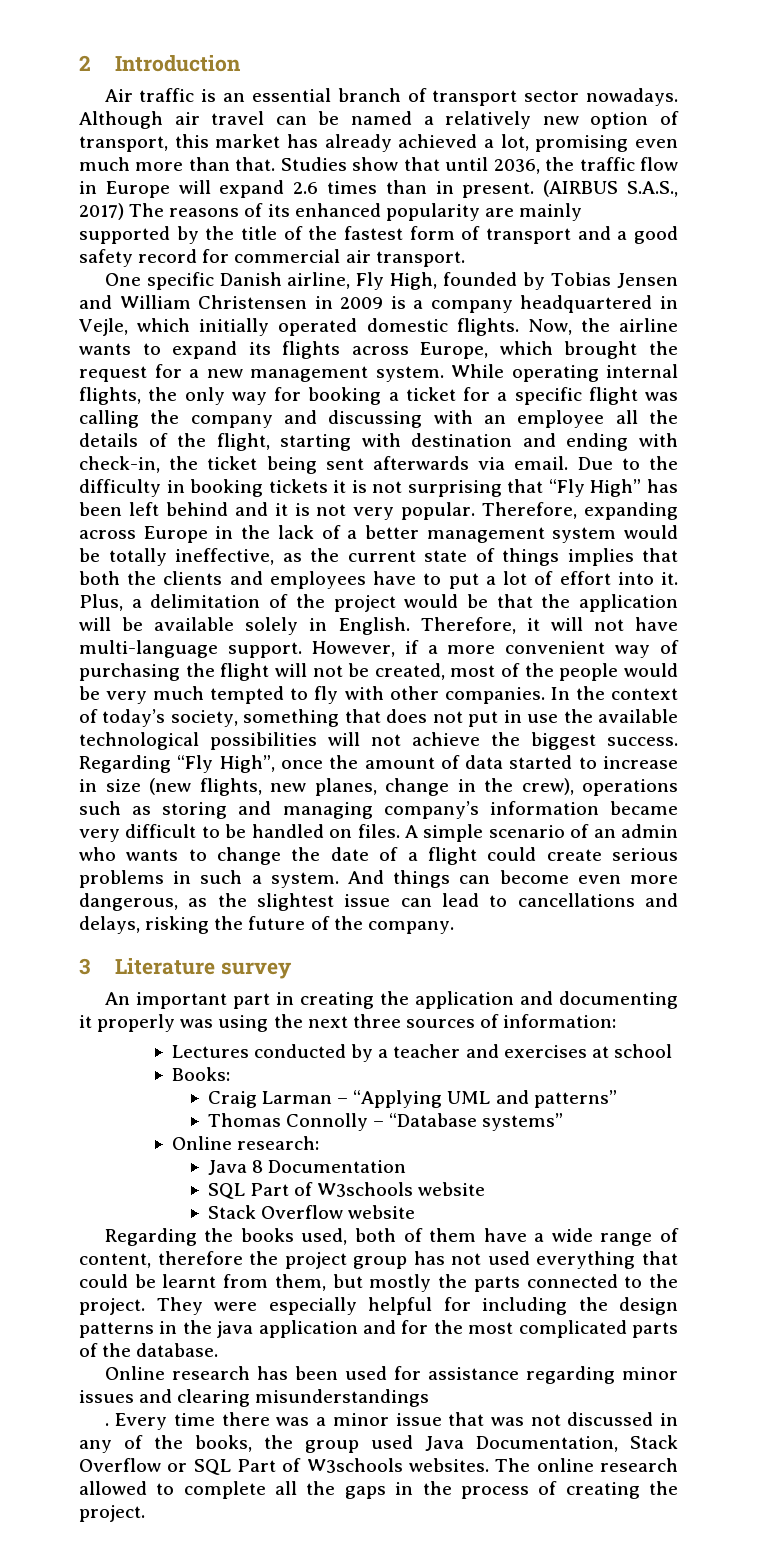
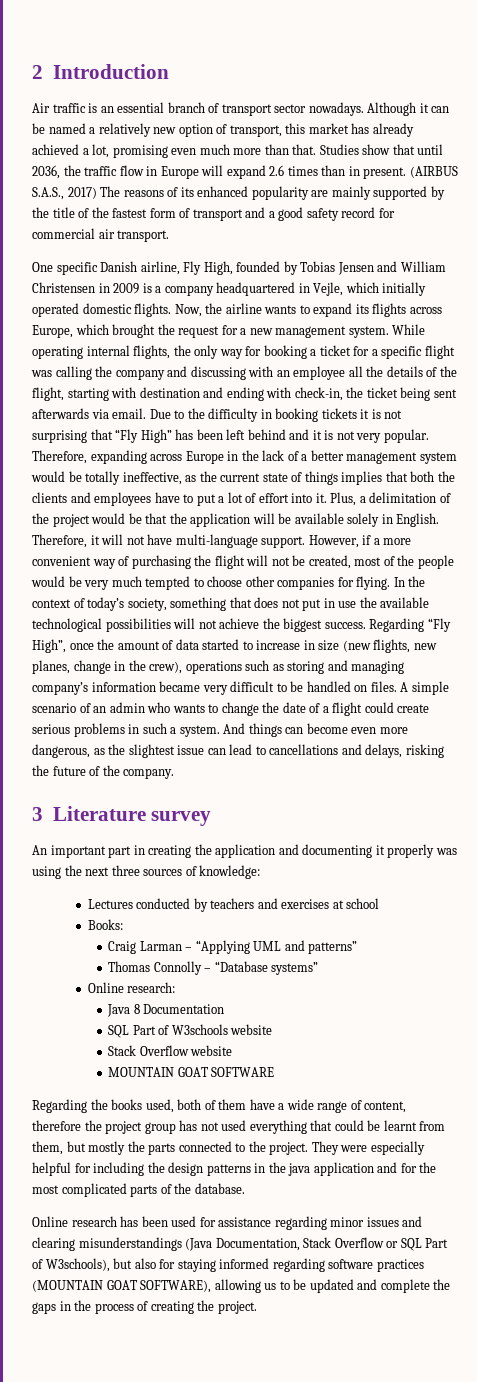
- Although air travel can be named a relatively new option of transport, this market has already achieved a lot, promising even much more than that.
+ Although it can be named a relatively new option of transport, this market has already achieved a lot, promising even much more than that.
- However, if a more convenient way of purchasing the flight will not be created, most of the people would be very much tempted to fly with other companies.
+ However, if a more convenient way of purchasing the flight will not be created, most of the people would be very much tempted to choose other companies for flying.
- An important part in creating the application and documenting it properly was using the next three sources of information:
+ An important part in creating the application and documenting it properly was using the next three sources of knowledge:
- Lectures conducted by a teacher and exercises at school
+ Lectures conducted by teachers and exercises at school
+ MOUNTAIN GOAT SOFTWARE
- Online research has been used for assistance regarding minor issues and clearing misunderstandings
- . Every time there was a minor issue that was not discussed in any of the books, the group used Java Documentation, Stack Overflow or SQL Part of W3schools websites. The online research allowed to complete all the gaps in the process of creating the project.
+ Online research has been used for assistance regarding minor issues and clearing misunderstandings (Java Documentation, Stack Overflow or SQL Part of W3schools), but also for staying informed regarding software practices (MOUNTAIN GOAT SOFTWARE), allowing us to be updated and complete the gaps in the process of creating the project.

